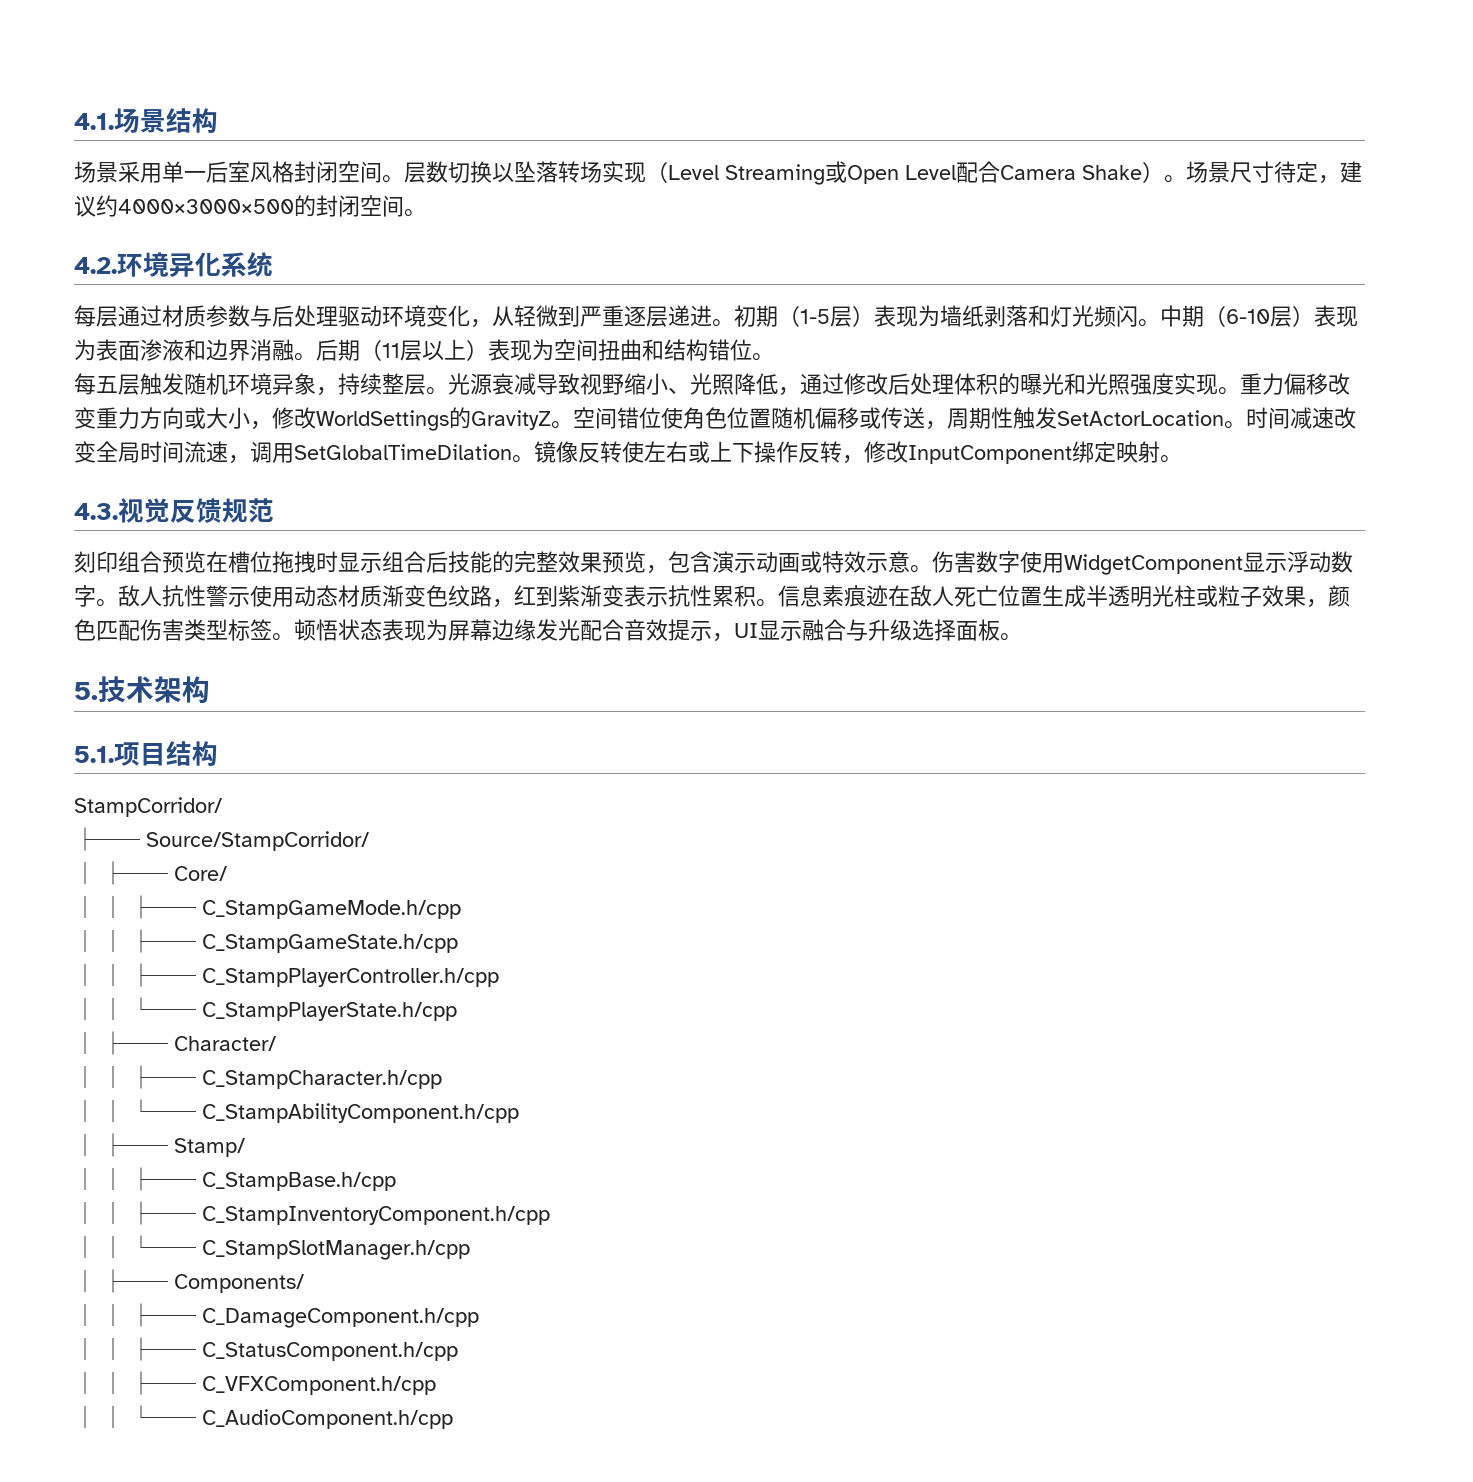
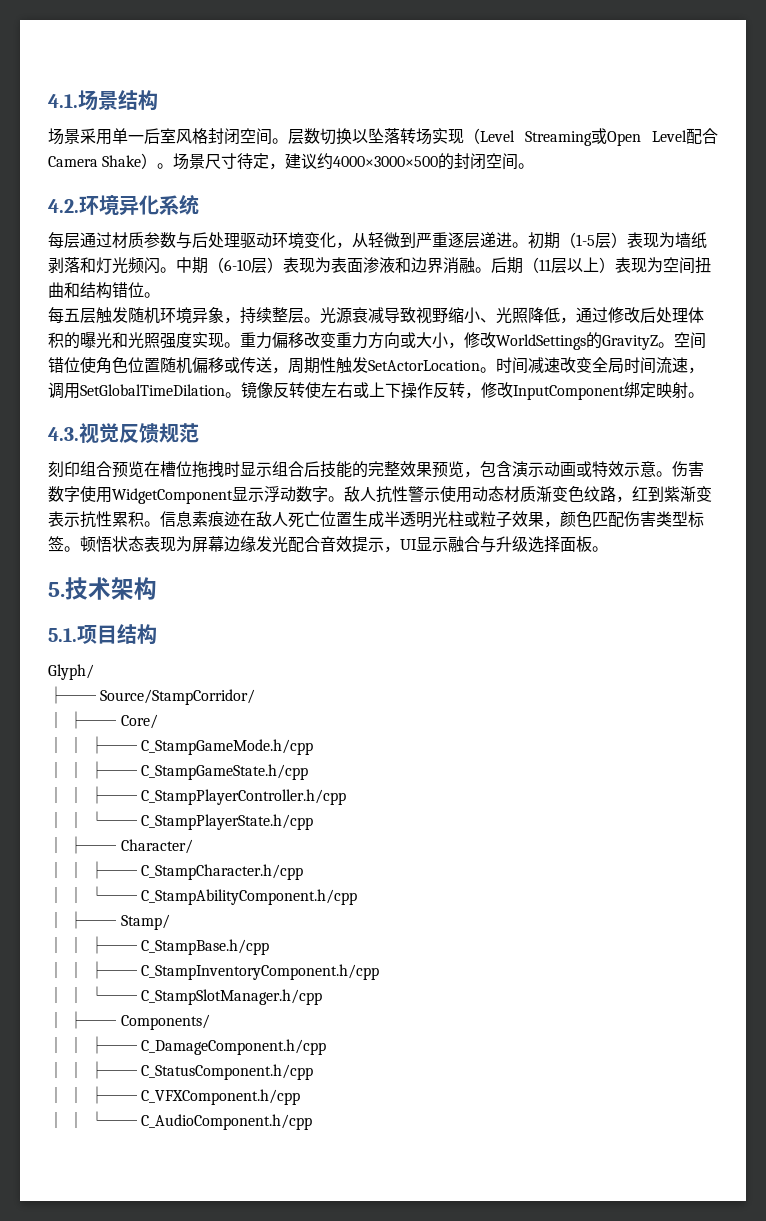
- StampCorridor/
+ Glyph/

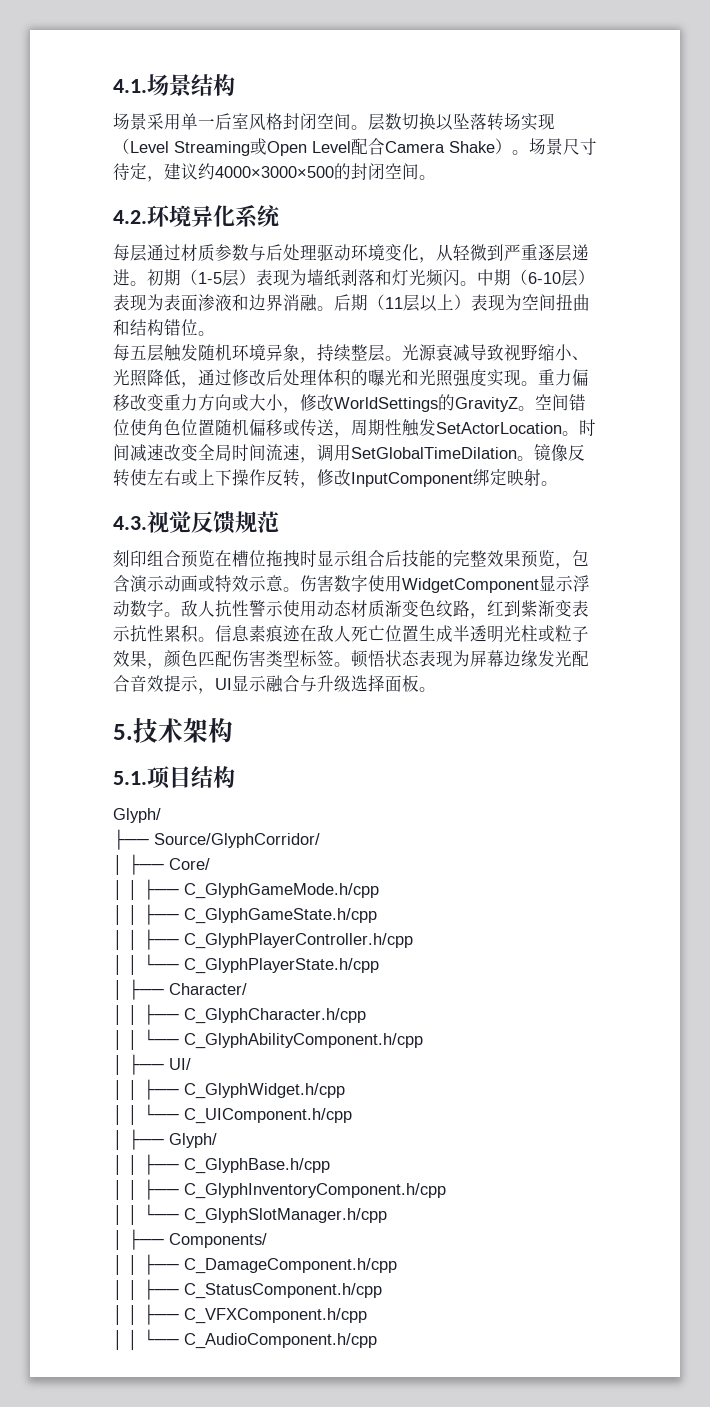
- ├── Source/StampCorridor/
+ ├── Source/GlyphCorridor/
- │ │ ├── C_StampGameMode.h/cpp
- │ │ ├── C_StampGameState.h/cpp
- │ │ ├── C_StampPlayerController.h/cpp
- │ │ └── C_StampPlayerState.h/cpp
+ │ │ ├── C_GlyphGameMode.h/cpp
+ │ │ ├── C_GlyphGameState.h/cpp
+ │ │ ├── C_GlyphPlayerController.h/cpp
+ │ │ └── C_GlyphPlayerState.h/cpp
- │ │ ├── C_StampCharacter.h/cpp
- │ │ └── C_StampAbilityComponent.h/cpp
- │ ├── Stamp/
- │ │ ├── C_StampBase.h/cpp
- │ │ ├── C_StampInventoryComponent.h/cpp
- │ │ └── C_StampSlotManager.h/cpp
+ │ │ ├── C_GlyphCharacter.h/cpp
+ │ │ └── C_GlyphAbilityComponent.h/cpp
+ │ ├── UI/
+ │ │ ├── C_GlyphWidget.h/cpp
+ │ │ └── C_UIComponent.h/cpp
+ │ ├── Glyph/
+ │ │ ├── C_GlyphBase.h/cpp
+ │ │ ├── C_GlyphInventoryComponent.h/cpp
+ │ │ └── C_GlyphSlotManager.h/cpp

